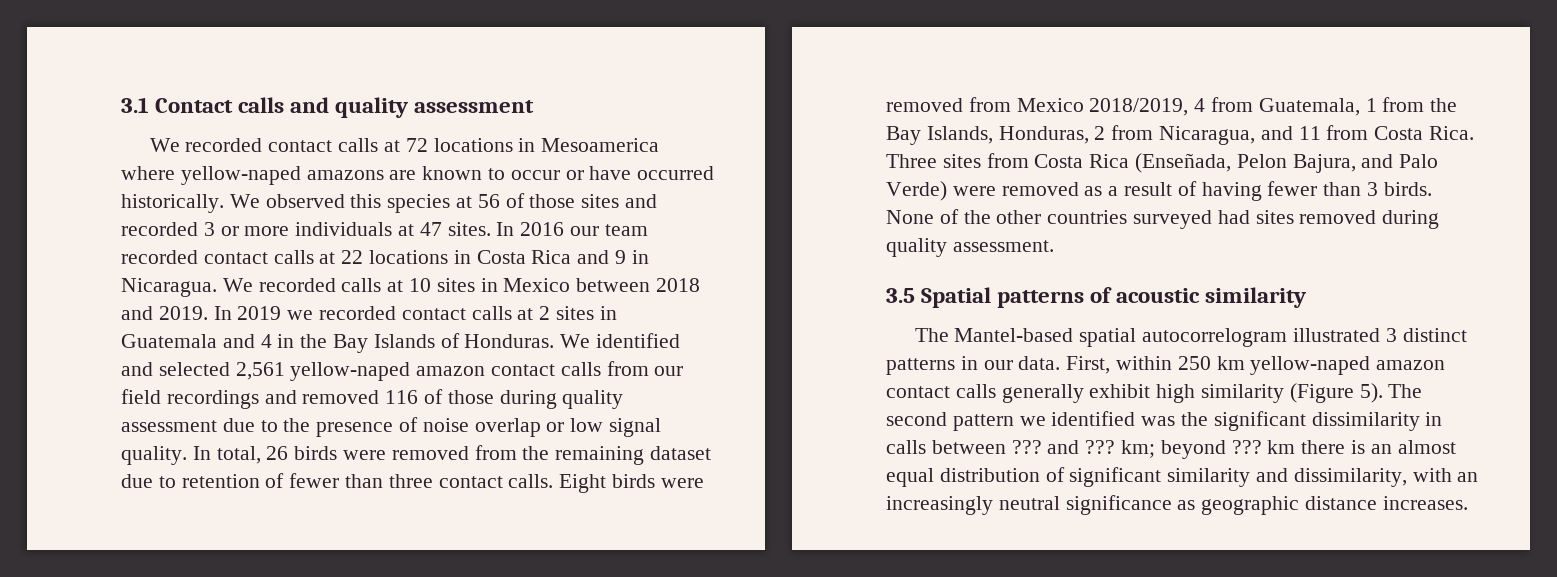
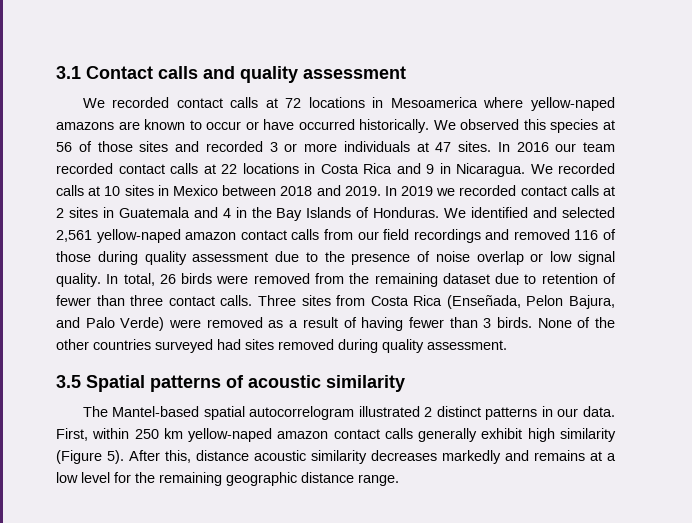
- Eight birds were removed from Mexico 2018/2019, 4 from Guatemala, 1 from the Bay Islands, Honduras, 2 from Nicaragua, and 11 from Costa Rica.
- The Mantel-based spatial autocorrelogram illustrated 3 distinct patterns in our data.
+ The Mantel-based spatial autocorrelogram illustrated 2 distinct patterns in our data.
- The second pattern we identified was the significant dissimilarity in calls between ??? and ??? km; beyond ??? km there is an almost equal distribution of significant similarity and dissimilarity, with an increasingly neutral significance as geographic distance increases.
+ After this, distance acoustic similarity decreases markedly and remains at a low level for the remaining geographic distance range.

